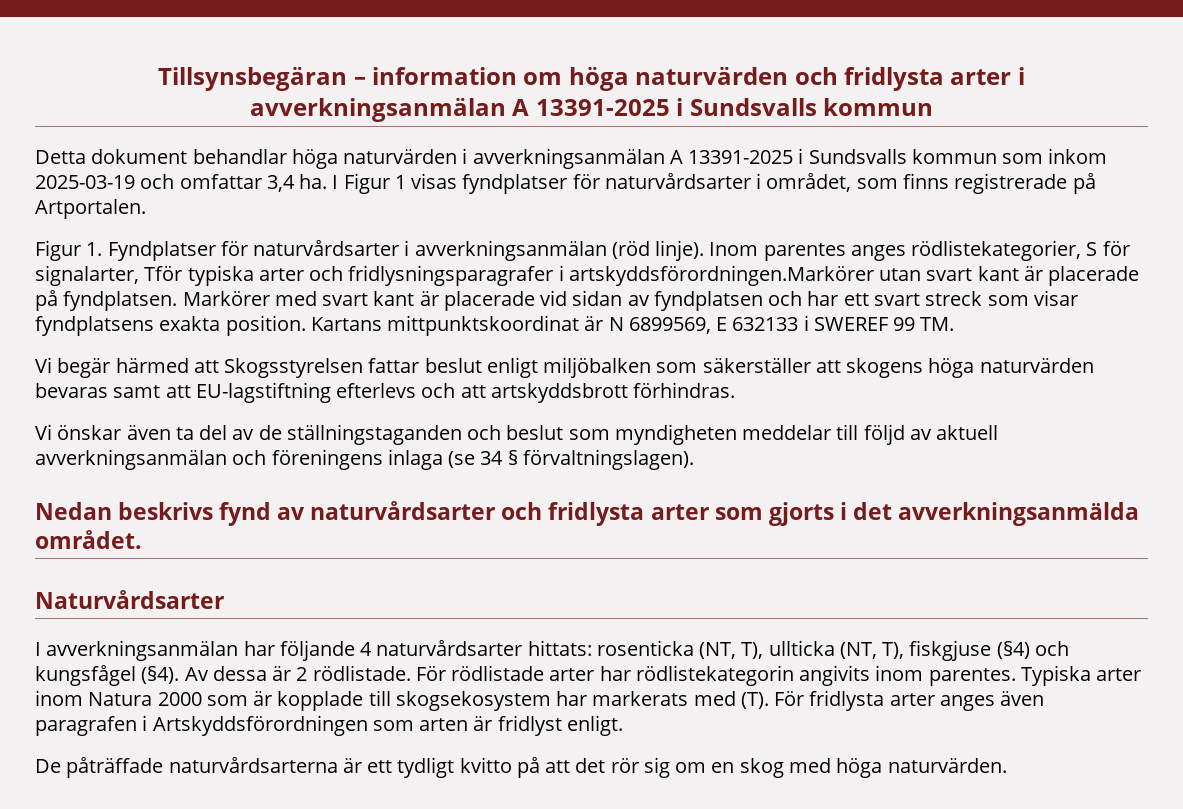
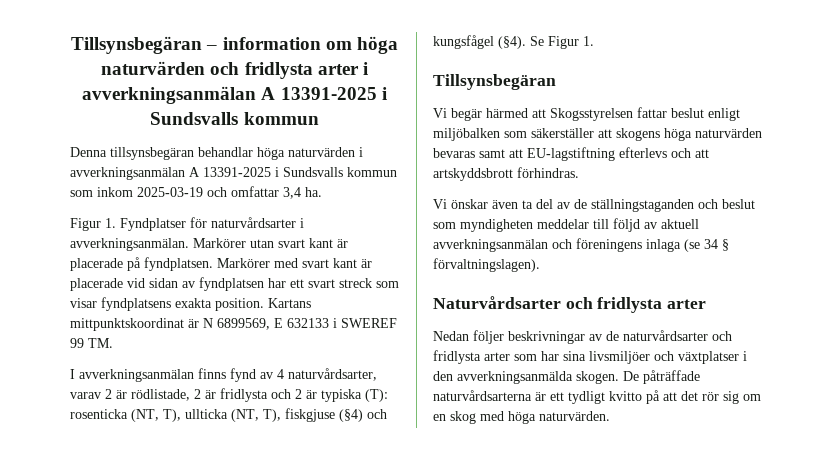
- Detta dokument behandlar höga naturvärden i avverkningsanmälan A 13391-2025 i Sundsvalls kommun som inkom 2025-03-19 och omfattar 3,4 ha. I Figur 1 visas fyndplatser för naturvårdsarter i området, som finns registrerade på Artportalen.
+ Denna tillsynsbegäran behandlar höga naturvärden i avverkningsanmälan A 13391-2025 i Sundsvalls kommun som inkom 2025-03-19 och omfattar 3,4 ha.
- Figur 1. Fyndplatser för naturvårdsarter i avverkningsanmälan (röd linje). Inom parentes anges rödlistekategorier, S för signalarter, Tför typiska arter och fridlysningsparagrafer i artskyddsförordningen.Markörer utan svart kant är placerade på fyndplatsen.
+ Figur 1. Fyndplatser för naturvårdsarter i avverkningsanmälan. Markörer utan svart kant är placerade på fyndplatsen.
- Markörer med svart kant är placerade vid sidan av fyndplatsen och har ett svart streck som visar fyndplatsens exakta position.
+ Markörer med svart kant är placerade vid sidan av fyndplatsen har ett svart streck som visar fyndplatsens exakta position.
+ I avverkningsanmälan finns fynd av 4 naturvårdsarter, varav 2 är rödlistade, 2 är fridlysta och 2 är typiska (T): rosenticka (NT, T), ullticka (NT, T), fiskgjuse (§4) och kungsfågel (§4). Se Figur 1.
+ Tillsynsbegäran
- Nedan beskrivs fynd av naturvårdsarter och fridlysta arter som gjorts i det avverkningsanmälda området.
- Naturvårdsarter
- I avverkningsanmälan har följande 4 naturvårdsarter hittats: rosenticka (NT, T), ullticka (NT, T), fiskgjuse (§4) och kungsfågel (§4). Av dessa är 2 rödlistade. För rödlistade arter har rödlistekategorin angivits inom parentes. Typiska arter inom Natura 2000 som är kopplade till skogsekosystem har markerats med (T). För fridlysta arter anges även paragrafen i Artskyddsförordningen som arten är fridlyst enligt.
- De påträffade naturvårdsarterna är ett tydligt kvitto på att det rör sig om en skog med höga naturvärden.
+ Naturvårdsarter och fridlysta arter
+ Nedan följer beskrivningar av de naturvårdsarter och fridlysta arter som har sina livsmiljöer och växtplatser i den avverkningsanmälda skogen. De påträffade naturvårdsarterna är ett tydligt kvitto på att det rör sig om en skog med höga naturvärden.

